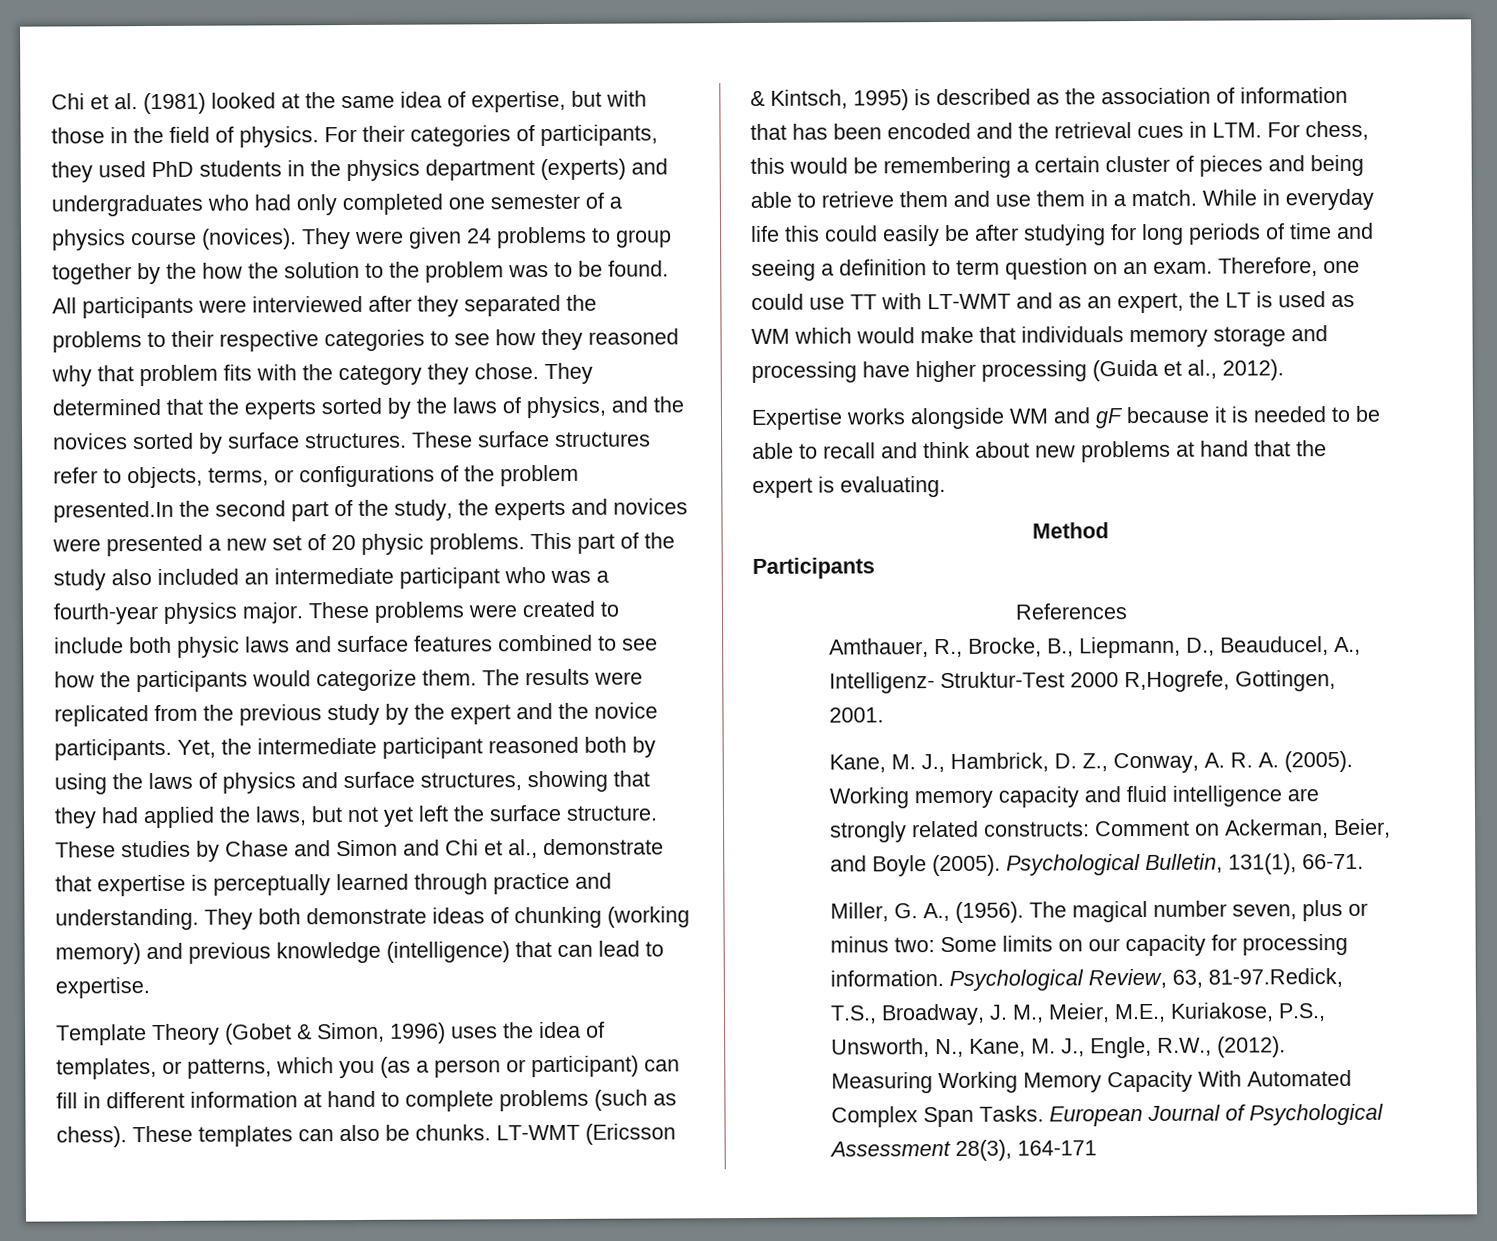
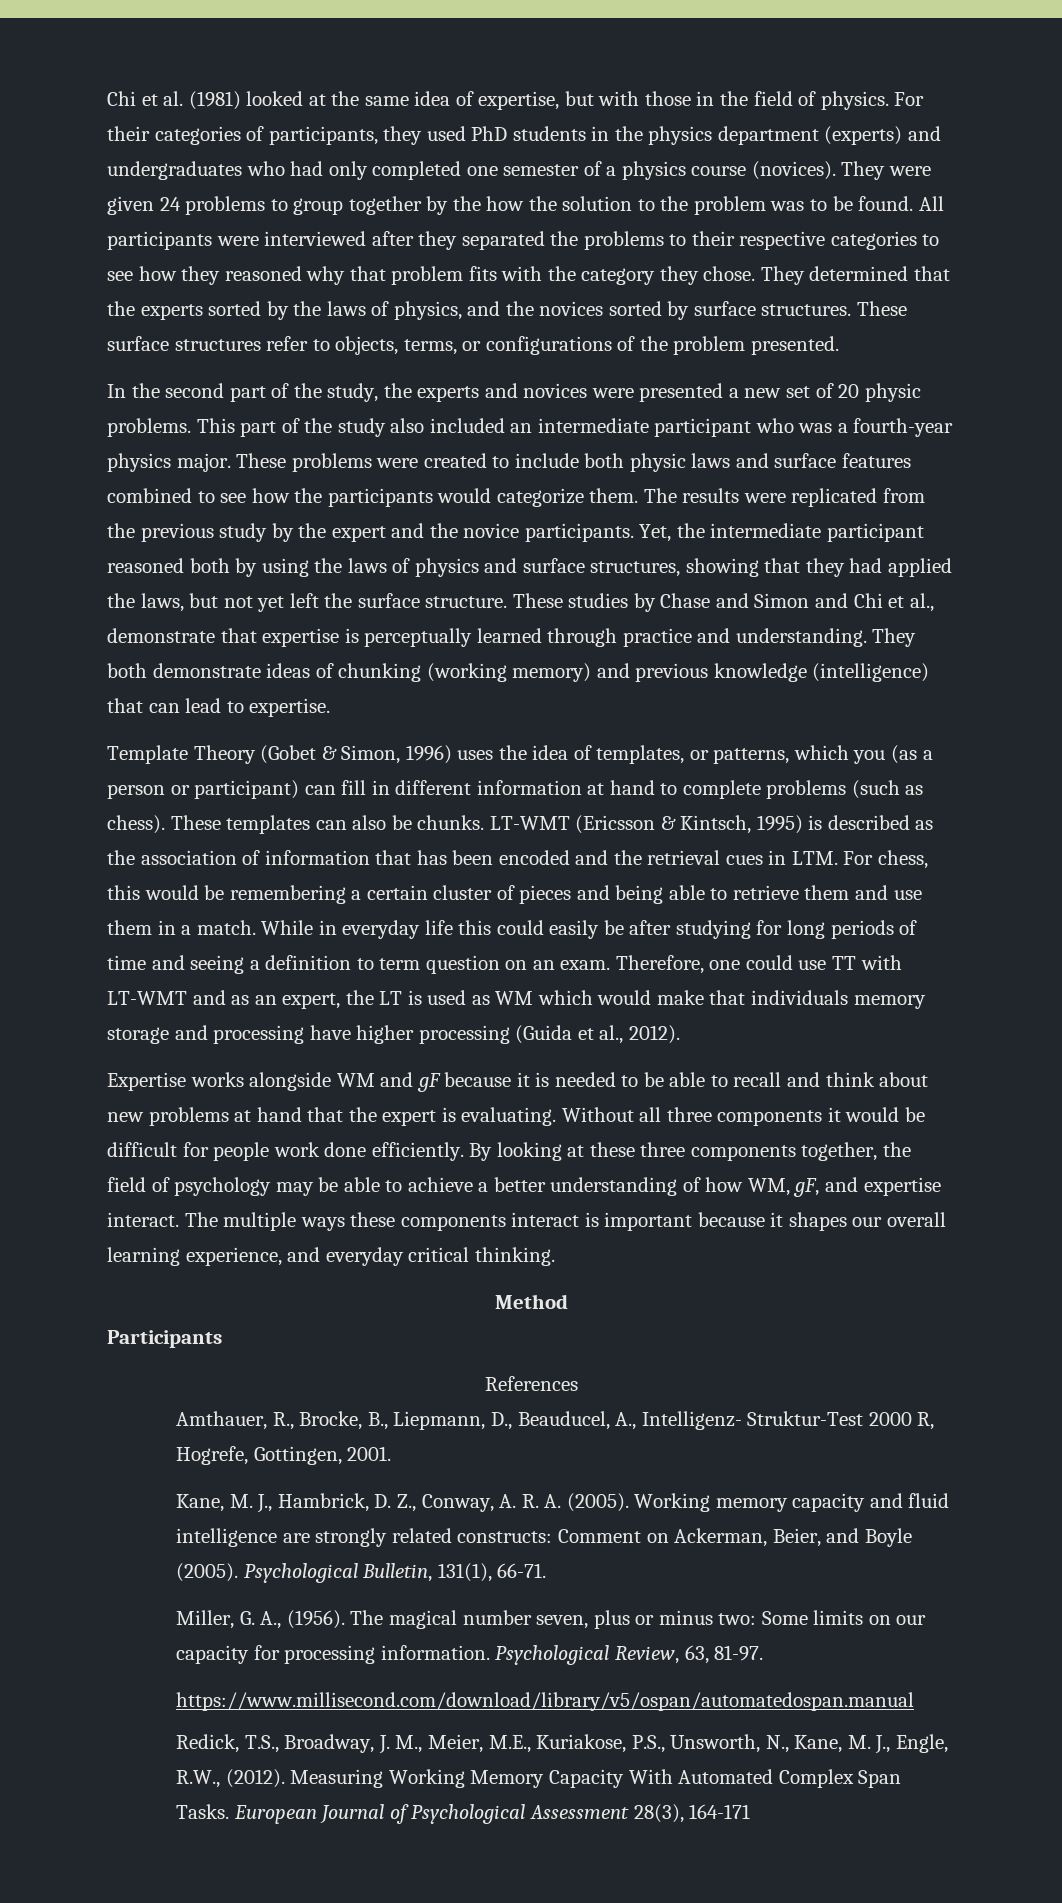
- These surface structures refer to objects, terms, or configurations of the problem presented.In the second part of the study, the experts and novices were presented a new set of 20 physic problems.
+ These surface structures refer to objects, terms, or configurations of the problem presented.
+ In the second part of the study, the experts and novices were presented a new set of 20 physic problems.
+ Without all three components it would be difficult for people work done efficiently. By looking at these three components together, the field of psychology may be able to achieve a better understanding of how WM, gF, and expertise interact. The multiple ways these components interact is important because it shapes our overall learning experience, and everyday critical thinking.
- Amthauer, R., Brocke, B., Liepmann, D., Beauducel, A., Intelligenz- Struktur-Test 2000 R,Hogrefe, Gottingen, 2001.
+ Amthauer, R., Brocke, B., Liepmann, D., Beauducel, A., Intelligenz- Struktur-Test 2000 R, Hogrefe, Gottingen, 2001.
- Psychological Review, 63, 81-97.Redick, T.S., Broadway, J. M., Meier, M.E., Kuriakose, P.S., Unsworth, N., Kane, M. J., Engle, R.W., (2012).
+ Psychological Review, 63, 81-97.
+ https://www.millisecond.com/download/library/v5/ospan/automatedospan.manual
+ Redick, T.S., Broadway, J. M., Meier, M.E., Kuriakose, P.S., Unsworth, N., Kane, M. J., Engle, R.W., (2012).

